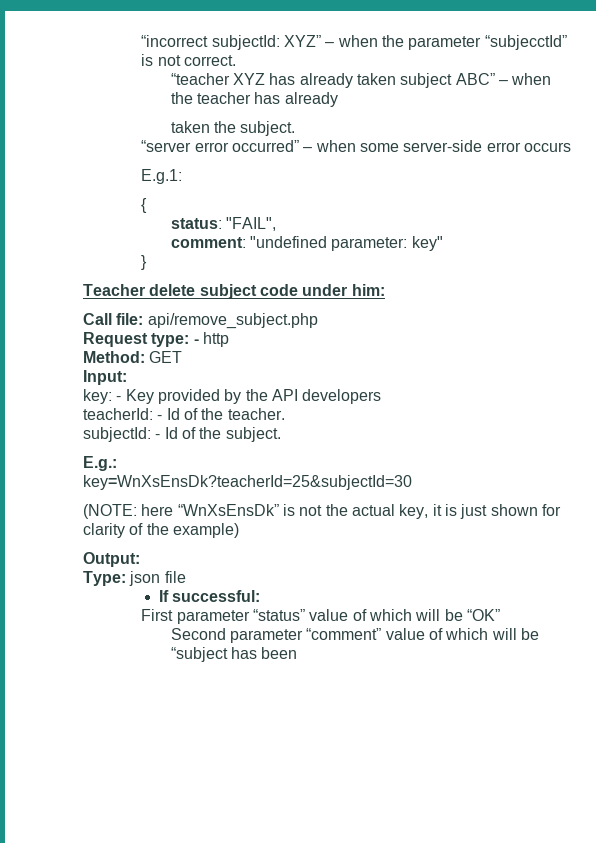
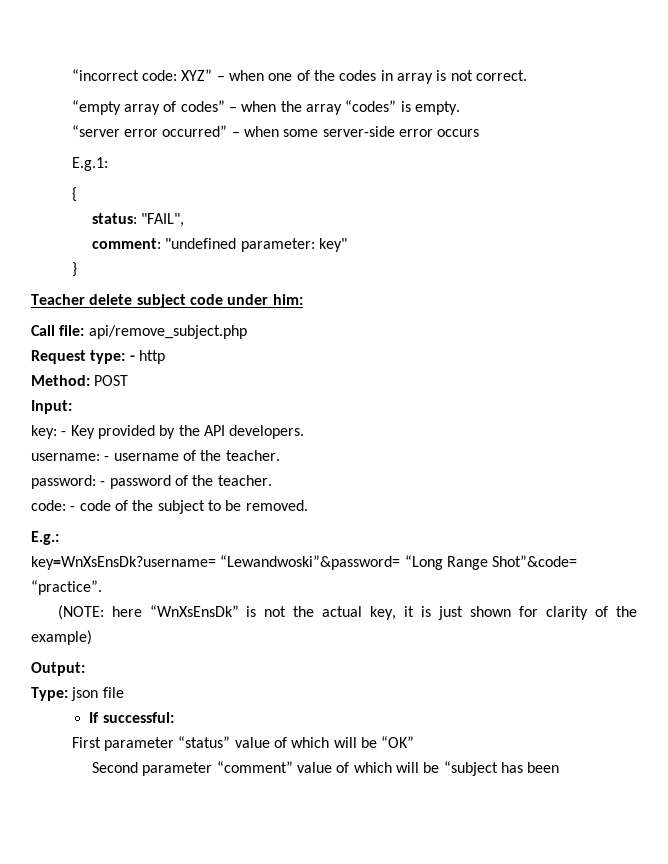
- “incorrect subjectId: XYZ” – when the parameter “subjecctId” is not correct.
- “teacher XYZ has already taken subject ABC” – when the teacher has already
- taken the subject.
+ “incorrect code: XYZ” – when one of the codes in array is not correct.
+ “empty array of codes” – when the array “codes” is empty.
- Method: GET
+ Method: POST
- key: - Key provided by the API developers
- teacherId: - Id of the teacher.
- subjectId: - Id of the subject.
+ key: - Key provided by the API developers.
+ username: - username of the teacher.
+ password: - password of the teacher.
+ code: - code of the subject to be removed.
  E.g.:
- key=WnXsEnsDk?teacherId=25&subjectId=30
+ key=WnXsEnsDk?username= “Lewandwoski”&password= “Long Range Shot”&code= “practice”.

